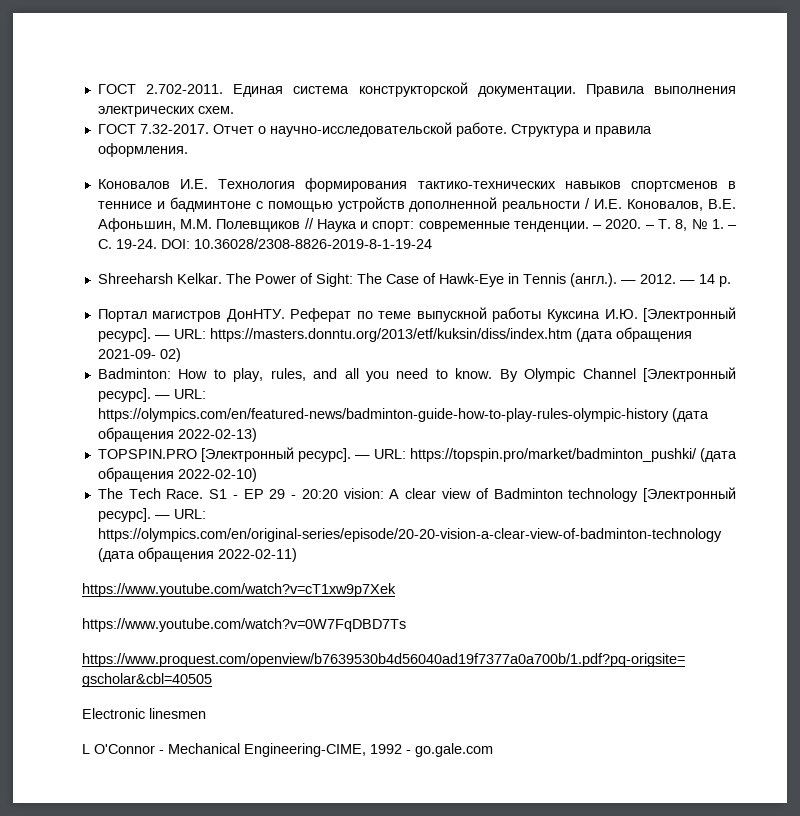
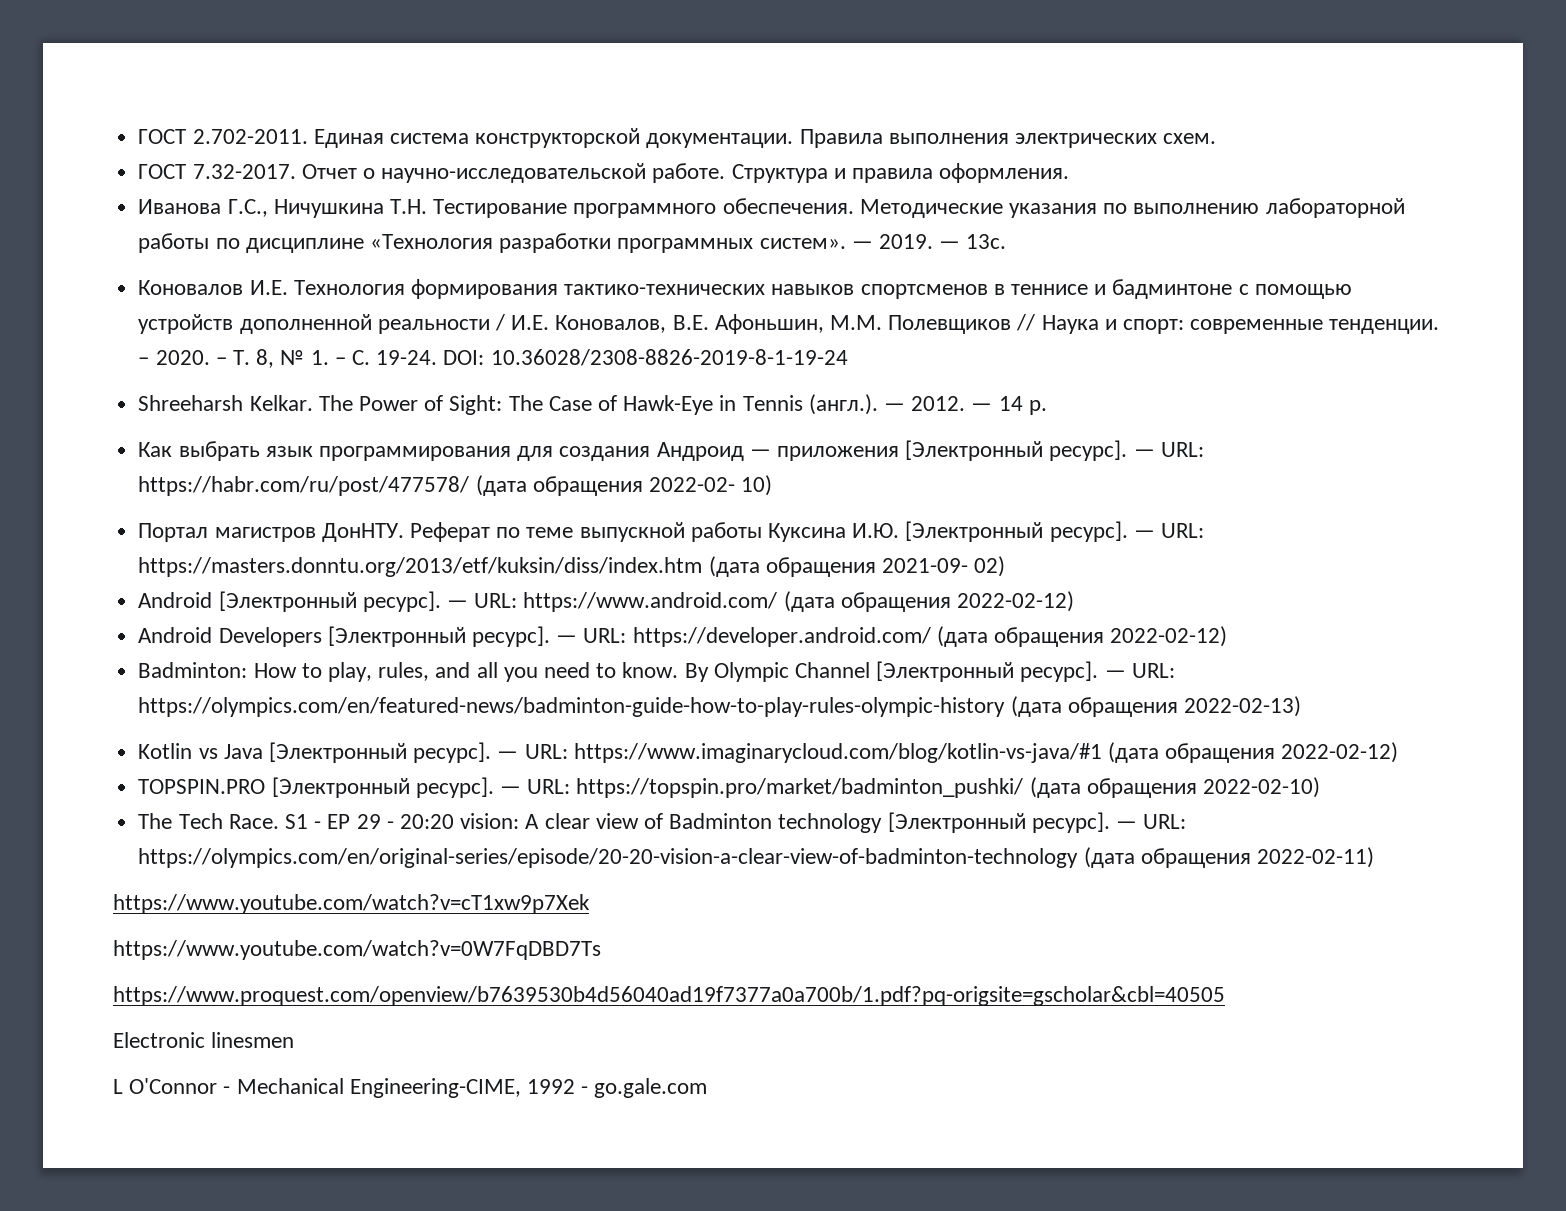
+ Иванова Г.С., Ничушкина Т.Н. Тестирование программного обеспечения. Методические указания по выполнению лабораторной работы по дисциплине «Технология разработки программных систем». — 2019. — 13с.
+ Как выбрать язык программирования для создания Андроид — приложения [Электронный ресурс]. — URL: https://habr.com/ru/post/477578/ (дата обращения 2022-02- 10)
+ Android [Электронный ресурс]. — URL: https://www.android.com/ (дата обращения 2022-02-12)
+ Android Developers [Электронный ресурс]. — URL: https://developer.android.com/ (дата обращения 2022-02-12)
+ Kotlin vs Java [Электронный ресурс]. — URL: https://www.imaginarycloud.com/blog/kotlin-vs-java/#1 (дата обращения 2022-02-12)

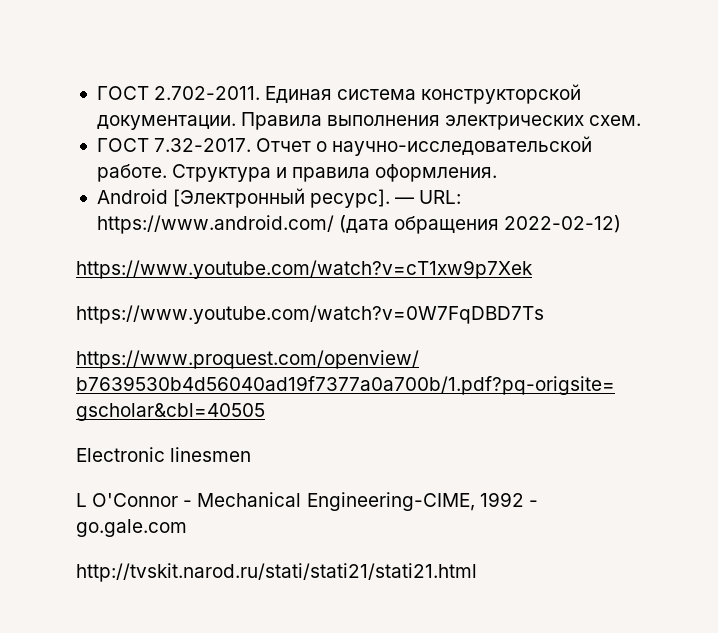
- Иванова Г.С., Ничушкина Т.Н. Тестирование программного обеспечения. Методические указания по выполнению лабораторной работы по дисциплине «Технология разработки программных систем». — 2019. — 13с.
- Коновалов И.Е. Технология формирования тактико-технических навыков спортсменов в теннисе и бадминтоне с помощью устройств дополненной реальности / И.Е. Коновалов, В.Е. Афоньшин, М.М. Полевщиков // Наука и спорт: современные тенденции. – 2020. – Т. 8, № 1. – С. 19-24. DOI: 10.36028/2308-8826-2019-8-1-19-24
- Shreeharsh Kelkar. The Power of Sight: The Case of Hawk-Eye in Tennis (англ.). — 2012. — 14 p.
- Как выбрать язык программирования для создания Андроид — приложения [Электронный ресурс]. — URL: https://habr.com/ru/post/477578/ (дата обращения 2022-02- 10)
- Портал магистров ДонНТУ. Реферат по теме выпускной работы Куксина И.Ю. [Электронный ресурс]. — URL: https://masters.donntu.org/2013/etf/kuksin/diss/index.htm (дата обращения 2021-09- 02)
- Android Developers [Электронный ресурс]. — URL: https://developer.android.com/ (дата обращения 2022-02-12)
- Badminton: How to play, rules, and all you need to know. By Olympic Channel [Электронный ресурс]. — URL: https://olympics.com/en/featured-news/badminton-guide-how-to-play-rules-olympic-history (дата обращения 2022-02-13)
- Kotlin vs Java [Электронный ресурс]. — URL: https://www.imaginarycloud.com/blog/kotlin-vs-java/#1 (дата обращения 2022-02-12)
- TOPSPIN.PRO [Электронный ресурс]. — URL: https://topspin.pro/market/badminton_pushki/ (дата обращения 2022-02-10)
- The Tech Race. S1 - EP 29 - 20:20 vision: A clear view of Badminton technology [Электронный ресурс]. — URL: https://olympics.com/en/original-series/episode/20-20-vision-a-clear-view-of-badminton-technology (дата обращения 2022-02-11)
+ http://tvskit.narod.ru/stati/stati21/stati21.html

